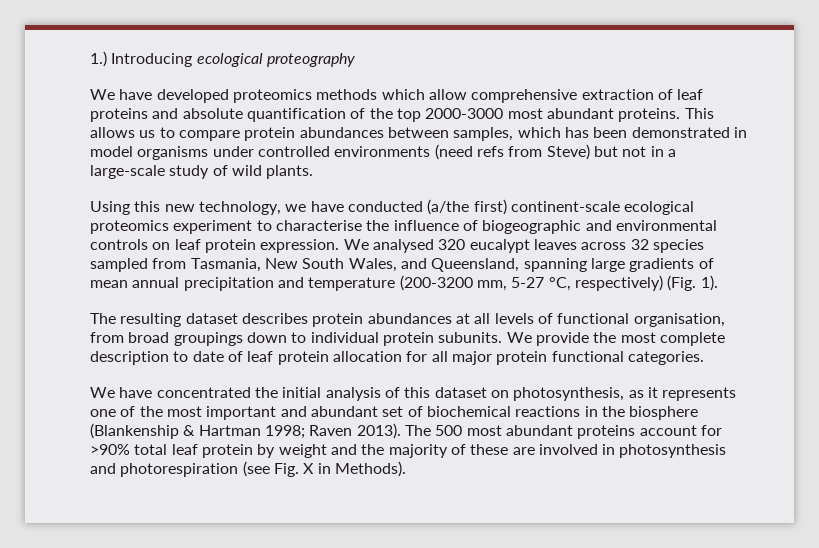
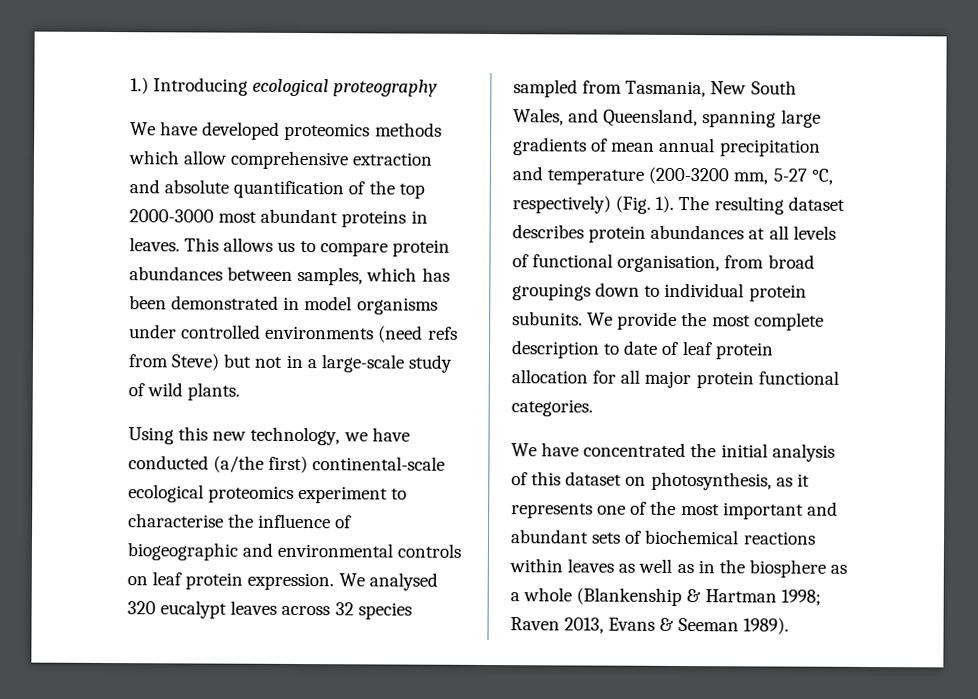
- We have developed proteomics methods which allow comprehensive extraction of leaf proteins and absolute quantification of the top 2000-3000 most abundant proteins.
+ We have developed proteomics methods which allow comprehensive extraction and absolute quantification of the top 2000-3000 most abundant proteins in leaves.
- Using this new technology, we have conducted (a/the first) continent-scale ecological proteomics experiment to characterise the influence of biogeographic and environmental controls on leaf protein expression.
+ Using this new technology, we have conducted (a/the first) continental-scale ecological proteomics experiment to characterise the influence of biogeographic and environmental controls on leaf protein expression.
- We analysed 320 eucalypt leaves across 32 species sampled from Tasmania, New South Wales, and Queensland, spanning large gradients of mean annual precipitation and temperature (200-3200 mm, 5-27 °C, respectively) (Fig. 1).
- The resulting dataset describes protein abundances at all levels of functional organisation, from broad groupings down to individual protein subunits.
+ We analysed 320 eucalypt leaves across 32 species sampled from Tasmania, New South Wales, and Queensland, spanning large gradients of mean annual precipitation and temperature (200-3200 mm, 5-27 °C, respectively) (Fig. 1). The resulting dataset describes protein abundances at all levels of functional organisation, from broad groupings down to individual protein subunits.
- We have concentrated the initial analysis of this dataset on photosynthesis, as it represents one of the most important and abundant set of biochemical reactions in the biosphere (Blankenship & Hartman 1998; Raven 2013). The 500 most abundant proteins account for >90% total leaf protein by weight and the majority of these are involved in photosynthesis and photorespiration (see Fig. X in Methods).
+ We have concentrated the initial analysis of this dataset on photosynthesis, as it represents one of the most important and abundant sets of biochemical reactions within leaves as well as in the biosphere as a whole (Blankenship & Hartman 1998; Raven 2013, Evans & Seeman 1989).

